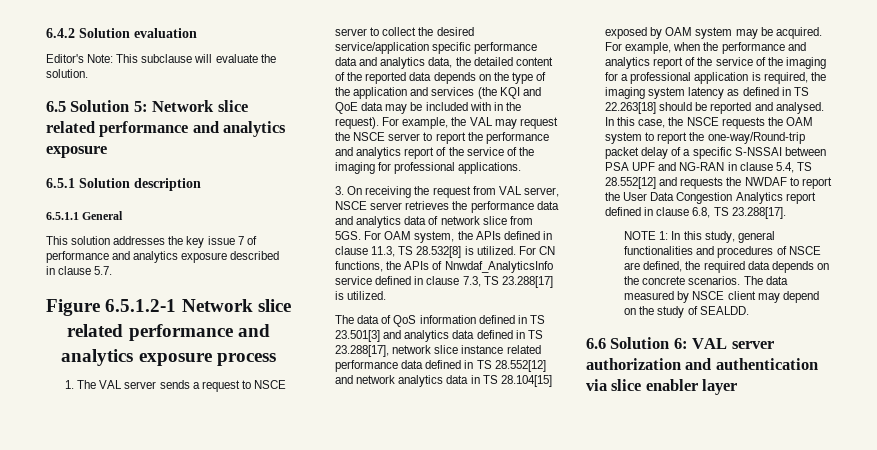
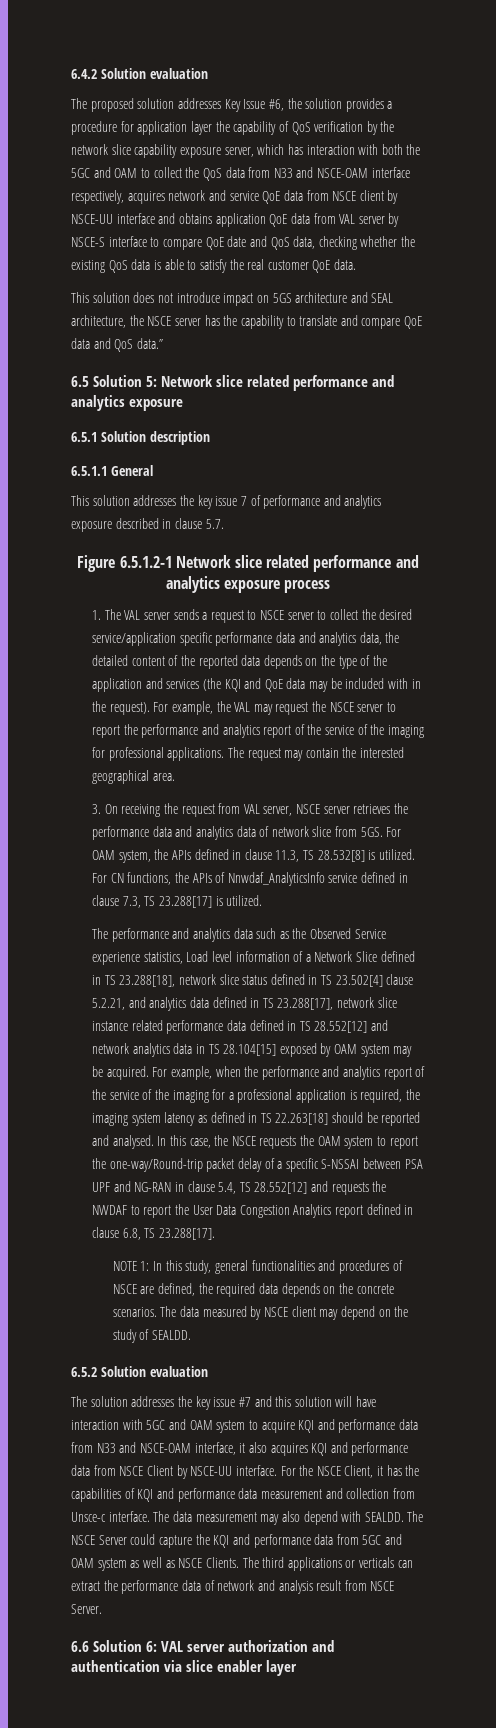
- Editor's Note: This subclause will evaluate the solution.
+ The proposed solution addresses Key Issue #6, the solution provides a procedure for application layer the capability of QoS verification by the network slice capability exposure server, which has interaction with both the 5GC and OAM to collect the QoS data from N33 and NSCE-OAM interface respectively, acquires network and service QoE data from NSCE client by NSCE-UU interface and obtains application QoE data from VAL server by NSCE-S interface to compare QoE date and QoS data, checking whether the existing QoS data is able to satisfy the real customer QoE data.
+ This solution does not introduce impact on 5GS architecture and SEAL architecture, the NSCE server has the capability to translate and compare QoE data and QoS data.”
+ The request may contain the interested geographical area.
- The data of QoS information defined in TS 23.501[3] and analytics data defined in TS 23.288[17], network slice instance related performance data defined in TS 28.552[12] and network analytics data in TS 28.104[15] exposed by OAM system may be acquired.
+ The performance and analytics data such as the Observed Service experience statistics, Load level information of a Network Slice defined in TS 23.288[18], network slice status defined in TS 23.502[4] clause 5.2.21, and analytics data defined in TS 23.288[17], network slice instance related performance data defined in TS 28.552[12] and network analytics data in TS 28.104[15] exposed by OAM system may be acquired.
+ 6.5.2 Solution evaluation
+ The solution addresses the key issue #7 and this solution will have interaction with 5GC and OAM system to acquire KQI and performance data from N33 and NSCE-OAM interface, it also acquires KQI and performance data from NSCE Client by NSCE-UU interface. For the NSCE Client, it has the capabilities of KQI and performance data measurement and collection from Unsce-c interface. The data measurement may also depend with SEALDD. The NSCE Server could capture the KQI and performance data from 5GC and OAM system as well as NSCE Clients. The third applications or verticals can extract the performance data of network and analysis result from NSCE Server.

